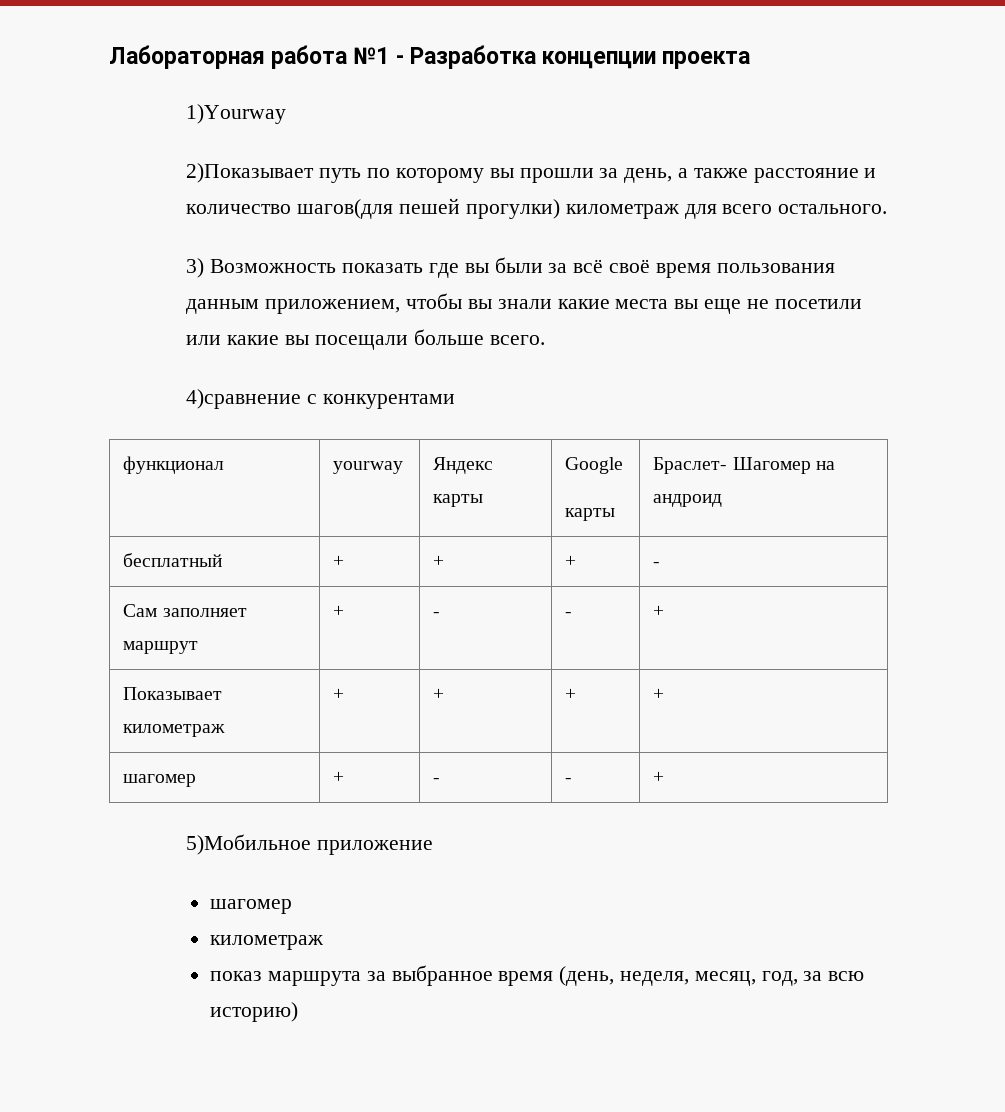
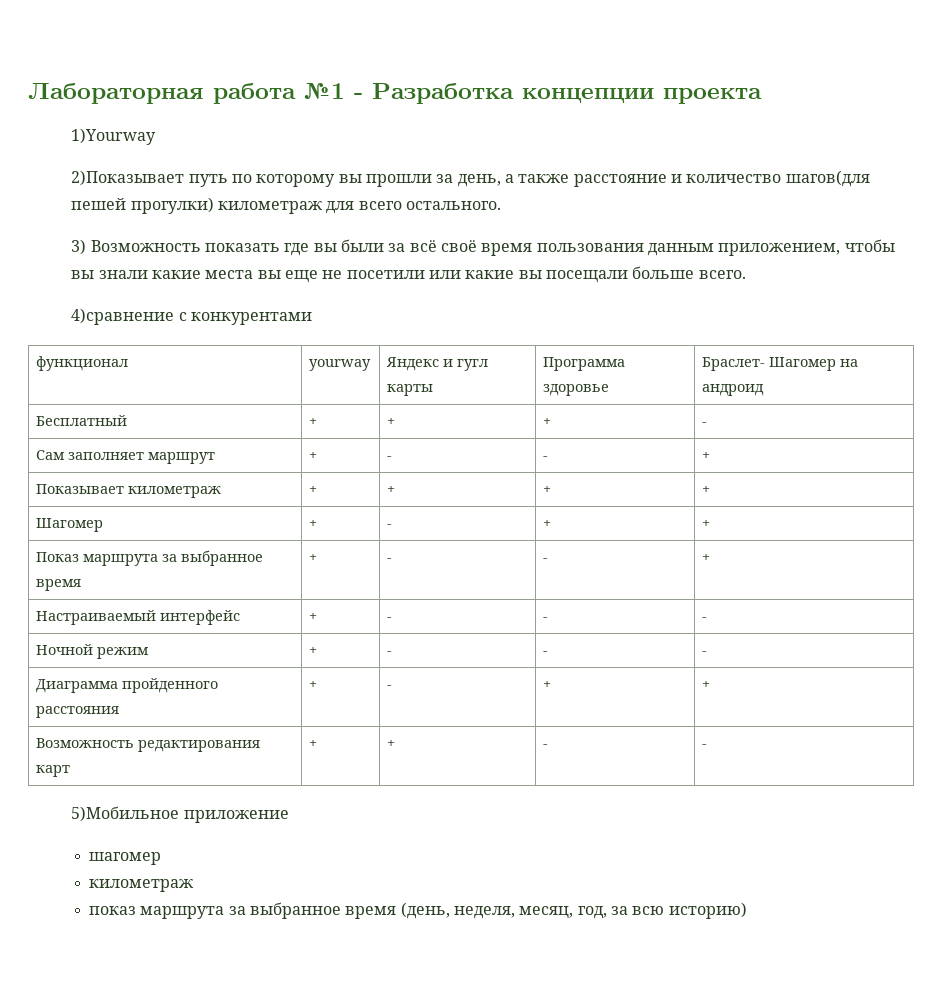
- функционал | yourway | Яндекс карты | Google
- карты | Браслет- Шагомер на андроид
+ функционал | yourway | Яндекс и гугл карты | Программа здоровье | Браслет- Шагомер на андроид
- бесплатный | + | + | + | -
+ Бесплатный | + | + | + | -
- шагомер | + | - | - | +
+ Шагомер | + | - | + | +
+ Показ маршрута за выбранное время | + | - | - | +
+ Настраиваемый интерфейс | + | - | - | -
+ Ночной режим | + | - | - | -
+ Диаграмма пройденного расстояния | + | - | + | +
+ Возможность редактирования карт | + | + | - | -

